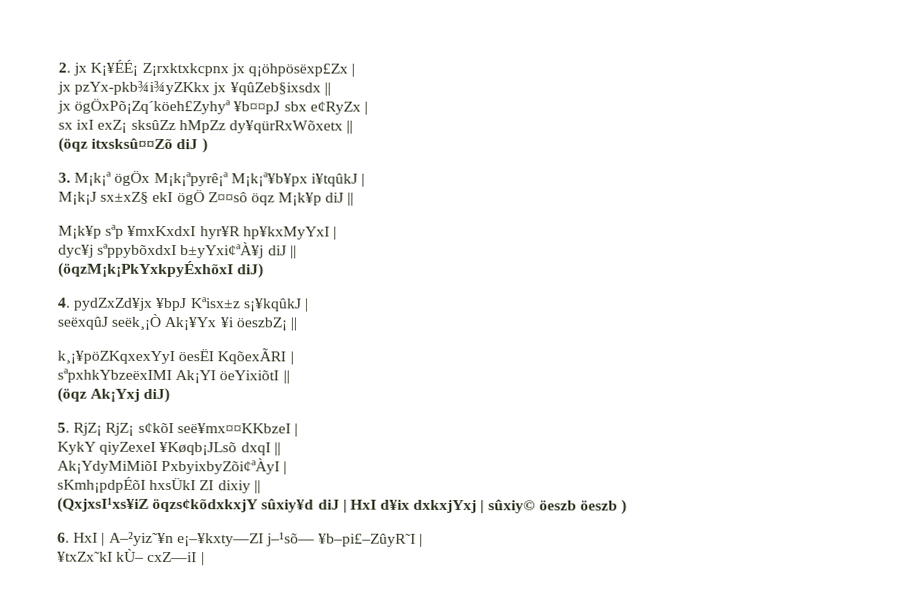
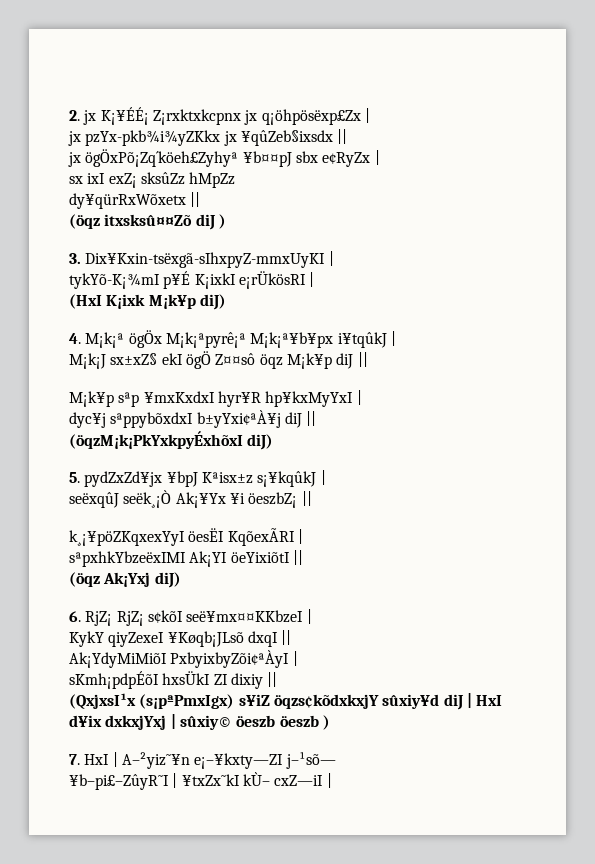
- sx ixI exZ¡ sksûZz hMpZz dy¥qürRxWõxetx ||
+ sx ixI exZ¡ sksûZz hMpZz
+ dy¥qürRxWõxetx ||
- 3. M¡k¡ª ögÖx M¡k¡ªpyrê¡ª M¡k¡ª¥b¥px i¥tqûkJ |
+ 3. Dix¥Kxin-tsëxgã-sIhxpyZ-mmxUyKI |
+ tykYõ-K¡¾mI p¥É K¡ixkI e¡rÜkösRI |
+ (HxI K¡ixk M¡k¥p diJ)
+ 4. M¡k¡ª ögÖx M¡k¡ªpyrê¡ª M¡k¡ª¥b¥px i¥tqûkJ |
- 4. pydZxZd¥jx ¥bpJ Kªisx±z s¡¥kqûkJ |
+ 5. pydZxZd¥jx ¥bpJ Kªisx±z s¡¥kqûkJ |
- 5. RjZ¡ RjZ¡ s¢kõI seë¥mx¤¤KKbzeI |
+ 6. RjZ¡ RjZ¡ s¢kõI seë¥mx¤¤KKbzeI |
- (QxjxsI¹xs¥iZ öqzs¢kõdxkxjY sûxiy¥d diJ | HxI d¥ix dxkxjYxj | sûxiy© öeszb öeszb )
+ (QxjxsI¹x (s¡pªPmxIgx) s¥iZ öqzs¢kõdxkxjY sûxiy¥d diJ | HxI d¥ix dxkxjYxj | sûxiy© öeszb öeszb )
- 6. HxI | A–²yiz˜¥n e¡–¥kxty—ZI j–¹sõ— ¥b–pi£–ZûyR˜I |
- ¥txZx˜kI kÙ– cxZ—iI |
+ 7. HxI | A–²yiz˜¥n e¡–¥kxty—ZI j–¹sõ—
+ ¥b–pi£–ZûyR˜I | ¥txZx˜kI kÙ– cxZ—iI |

